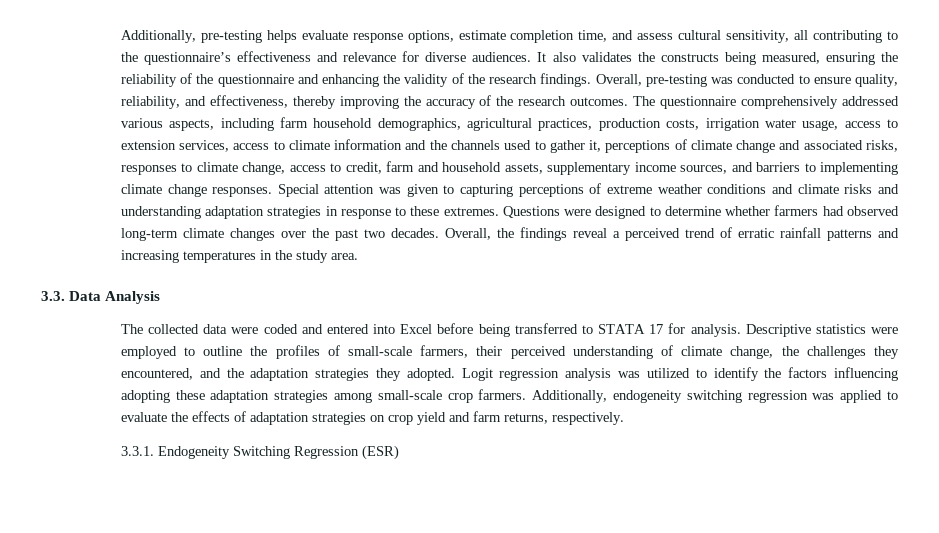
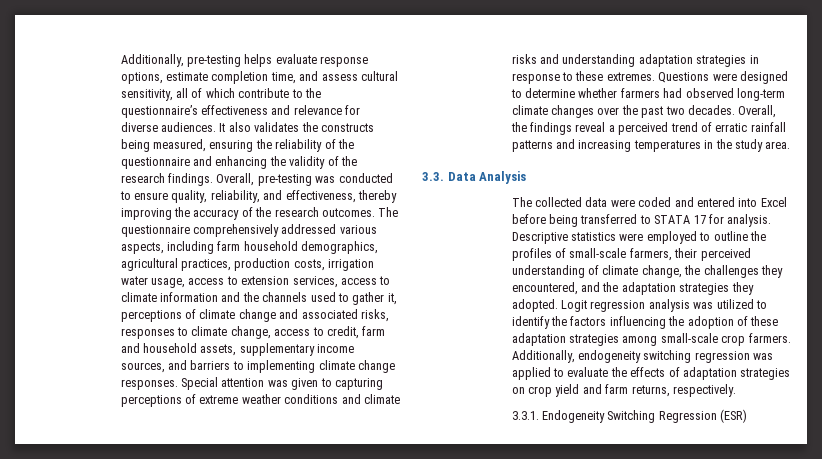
- Additionally, pre-testing helps evaluate response options, estimate completion time, and assess cultural sensitivity, all contributing to the questionnaire’s effectiveness and relevance for diverse audiences.
+ Additionally, pre-testing helps evaluate response options, estimate completion time, and assess cultural sensitivity, all of which contribute to the questionnaire’s effectiveness and relevance for diverse audiences.
- Logit regression analysis was utilized to identify the factors influencing adopting these adaptation strategies among small-scale crop farmers.
+ Logit regression analysis was utilized to identify the factors influencing the adoption of these adaptation strategies among small-scale crop farmers.

